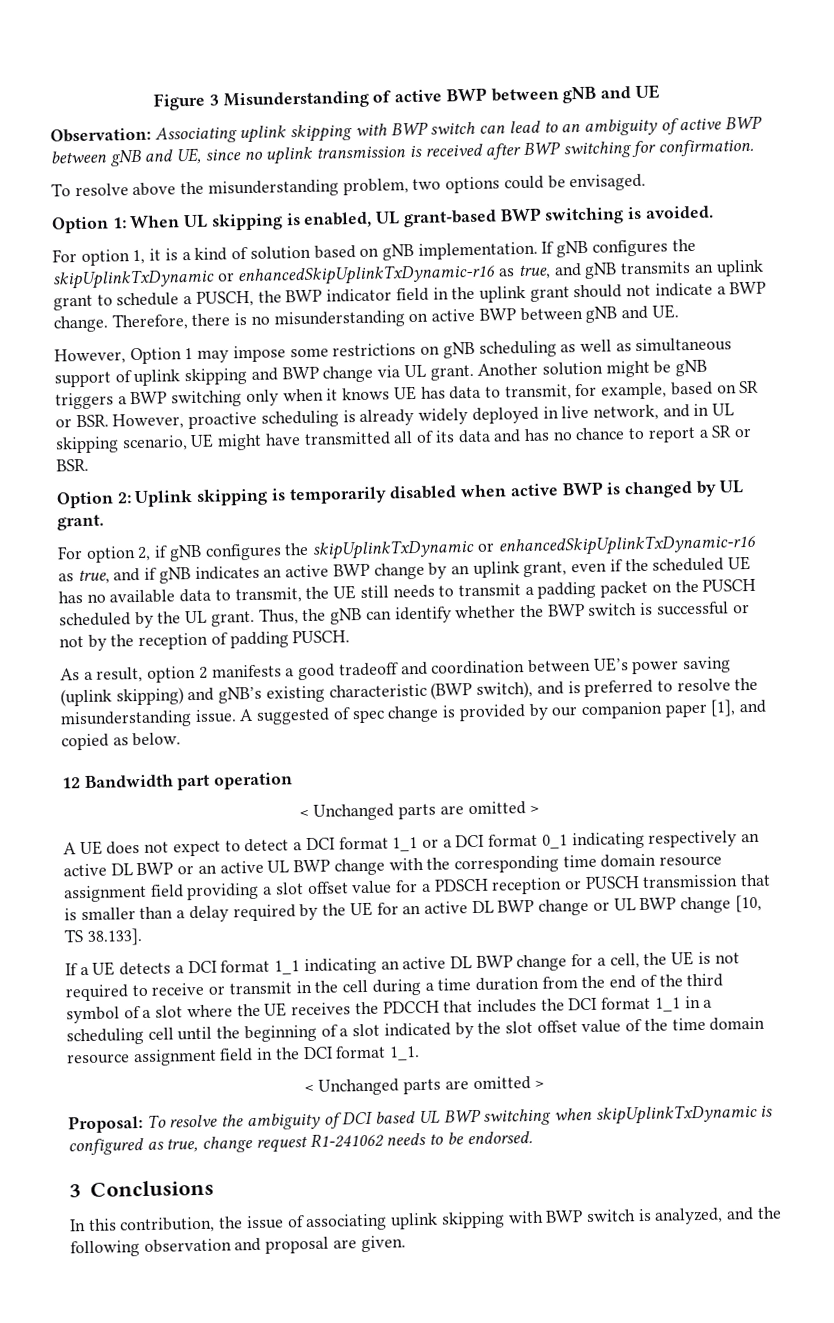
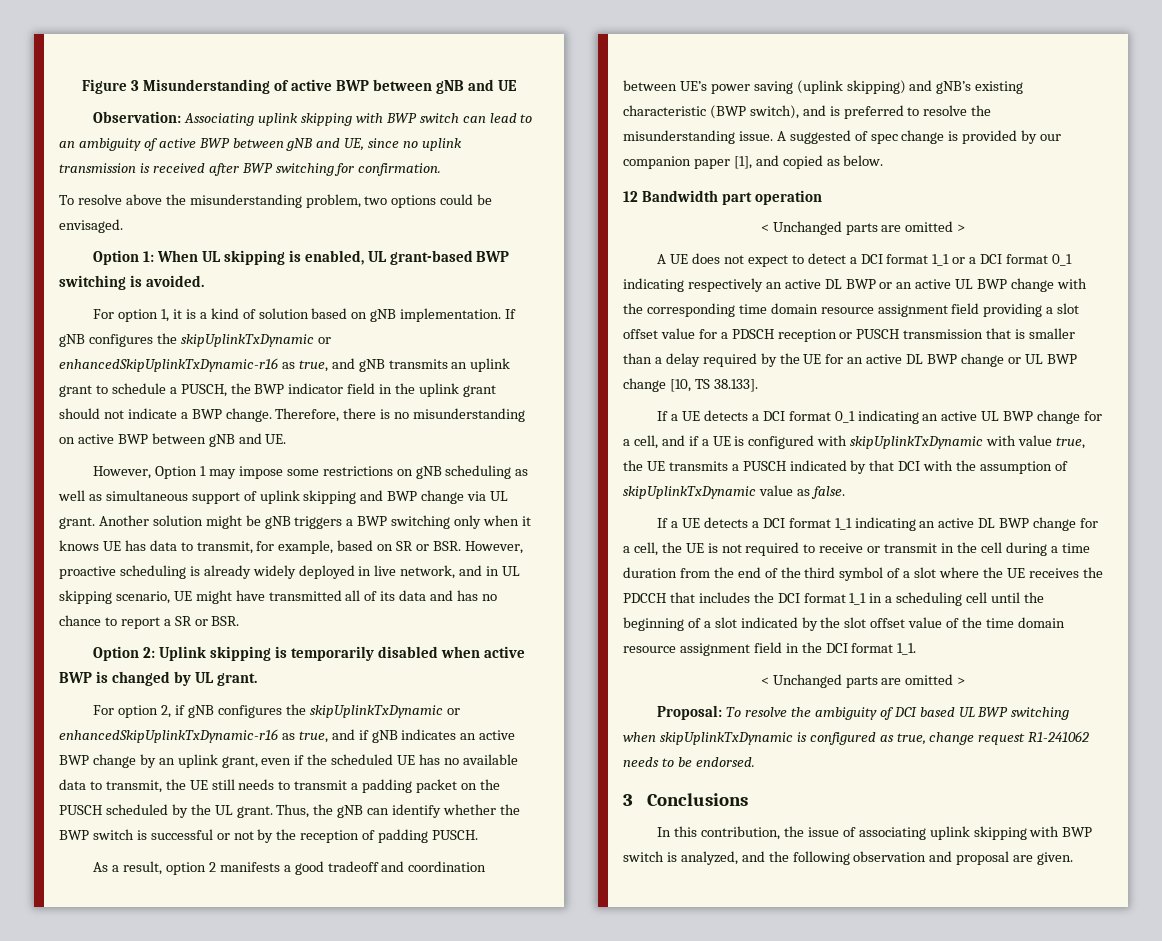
+ If a UE detects a DCI format 0_1 indicating an active UL BWP change for a cell, and if a UE is configured with skipUplinkTxDynamic with value true, the UE transmits a PUSCH indicated by that DCI with the assumption of skipUplinkTxDynamic value as false.

